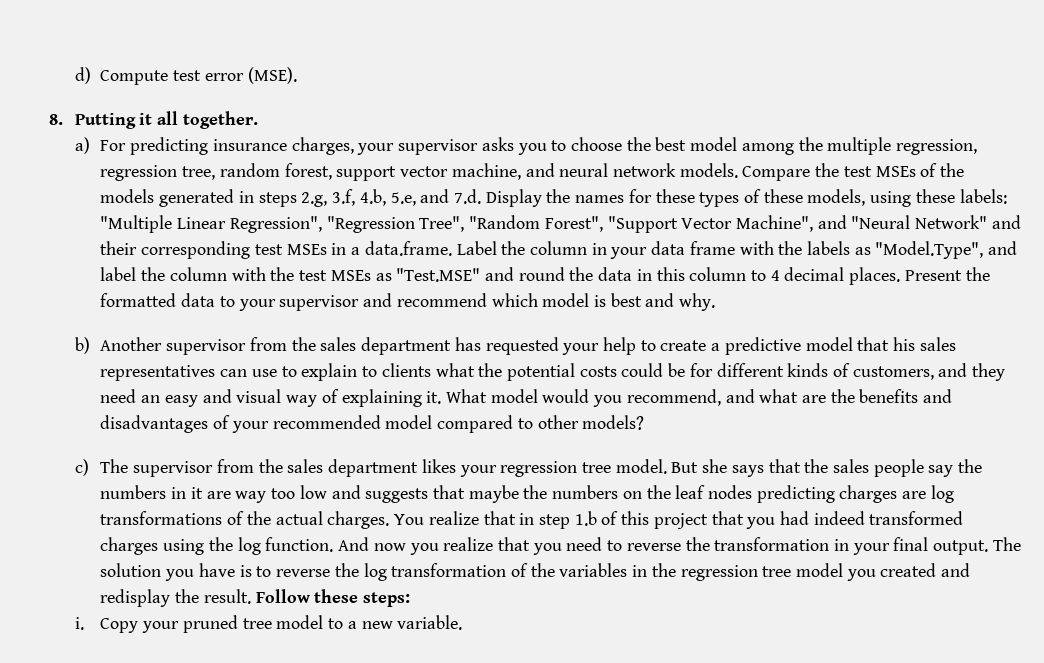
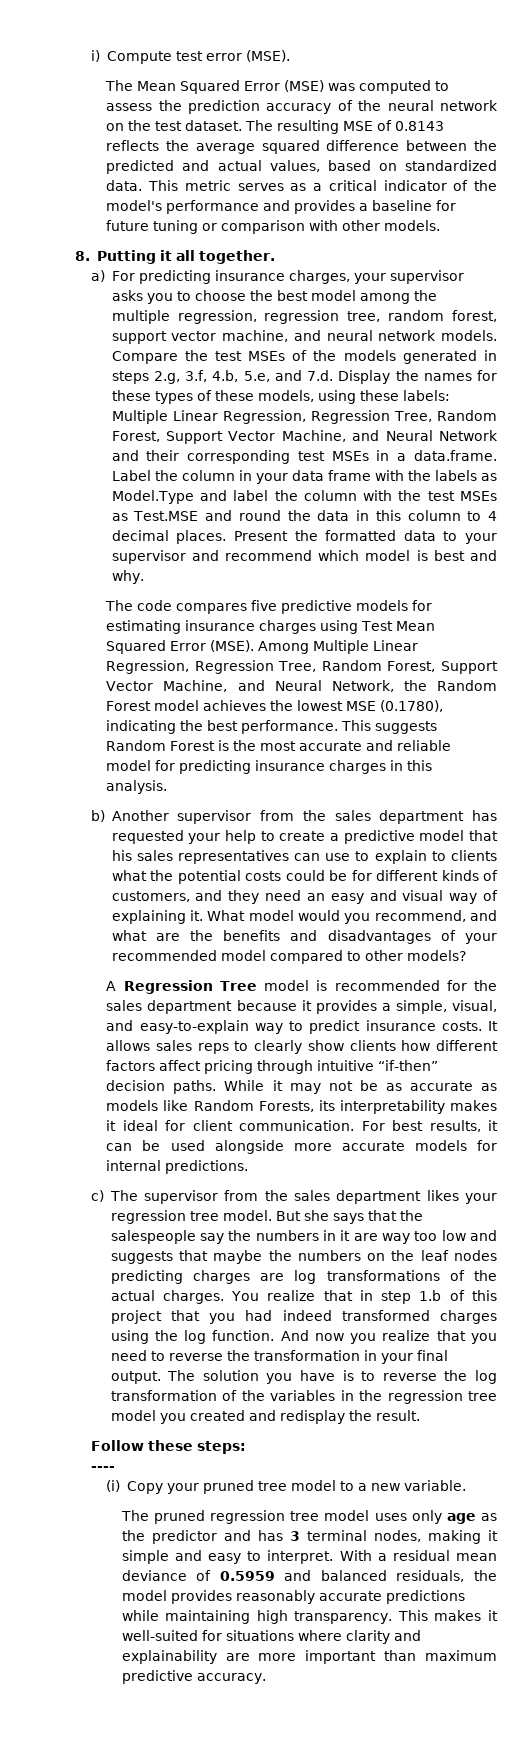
- d) Compute test error (MSE).
+ i) Compute test error (MSE).
+ The Mean Squared Error (MSE) was computed to assess the prediction accuracy of the neural network on the test dataset. The resulting MSE of 0.8143 reflects the average squared difference between the predicted and actual values, based on standardized data. This metric serves as a critical indicator of the model's performance and provides a baseline for future tuning or comparison with other models.
- "Multiple Linear Regression", "Regression Tree", "Random Forest", "Support Vector Machine", and "Neural Network" and their corresponding test MSEs in a data.frame. Label the column in your data frame with the labels as "Model.Type", and label the column with the test MSEs as "Test.MSE" and round the data in this column to 4 decimal places.
+ Multiple Linear Regression, Regression Tree, Random Forest, Support Vector Machine, and Neural Network and their corresponding test MSEs in a data.frame. Label the column in your data frame with the labels as Model.Type and label the column with the test MSEs as Test.MSE and round the data in this column to 4 decimal places.
+ The code compares five predictive models for estimating insurance charges using Test Mean Squared Error (MSE). Among Multiple Linear Regression, Regression Tree, Random Forest, Support Vector Machine, and Neural Network, the Random Forest model achieves the lowest MSE (0.1780), indicating the best performance. This suggests Random Forest is the most accurate and reliable model for predicting insurance charges in this analysis.
+ A Regression Tree model is recommended for the sales department because it provides a simple, visual, and easy-to-explain way to predict insurance costs. It allows sales reps to clearly show clients how different factors affect pricing through intuitive “if-then” decision paths. While it may not be as accurate as models like Random Forests, its interpretability makes it ideal for client communication. For best results, it can be used alongside more accurate models for internal predictions.
- But she says that the sales people say the numbers in it are way too low and suggests that maybe the numbers on the leaf nodes predicting charges are log transformations of the actual charges.
+ But she says that the salespeople say the numbers in it are way too low and suggests that maybe the numbers on the leaf nodes predicting charges are log transformations of the actual charges.
- The solution you have is to reverse the log transformation of the variables in the regression tree model you created and redisplay the result. Follow these steps:
+ The solution you have is to reverse the log transformation of the variables in the regression tree model you created and redisplay the result.
+ Follow these steps:
- i. Copy your pruned tree model to a new variable.
+ ----
+ (i) Copy your pruned tree model to a new variable.
+ The pruned regression tree model uses only age as the predictor and has 3 terminal nodes, making it simple and easy to interpret. With a residual mean deviance of 0.5959 and balanced residuals, the model provides reasonably accurate predictions while maintaining high transparency. This makes it well-suited for situations where clarity and explainability are more important than maximum predictive accuracy.

